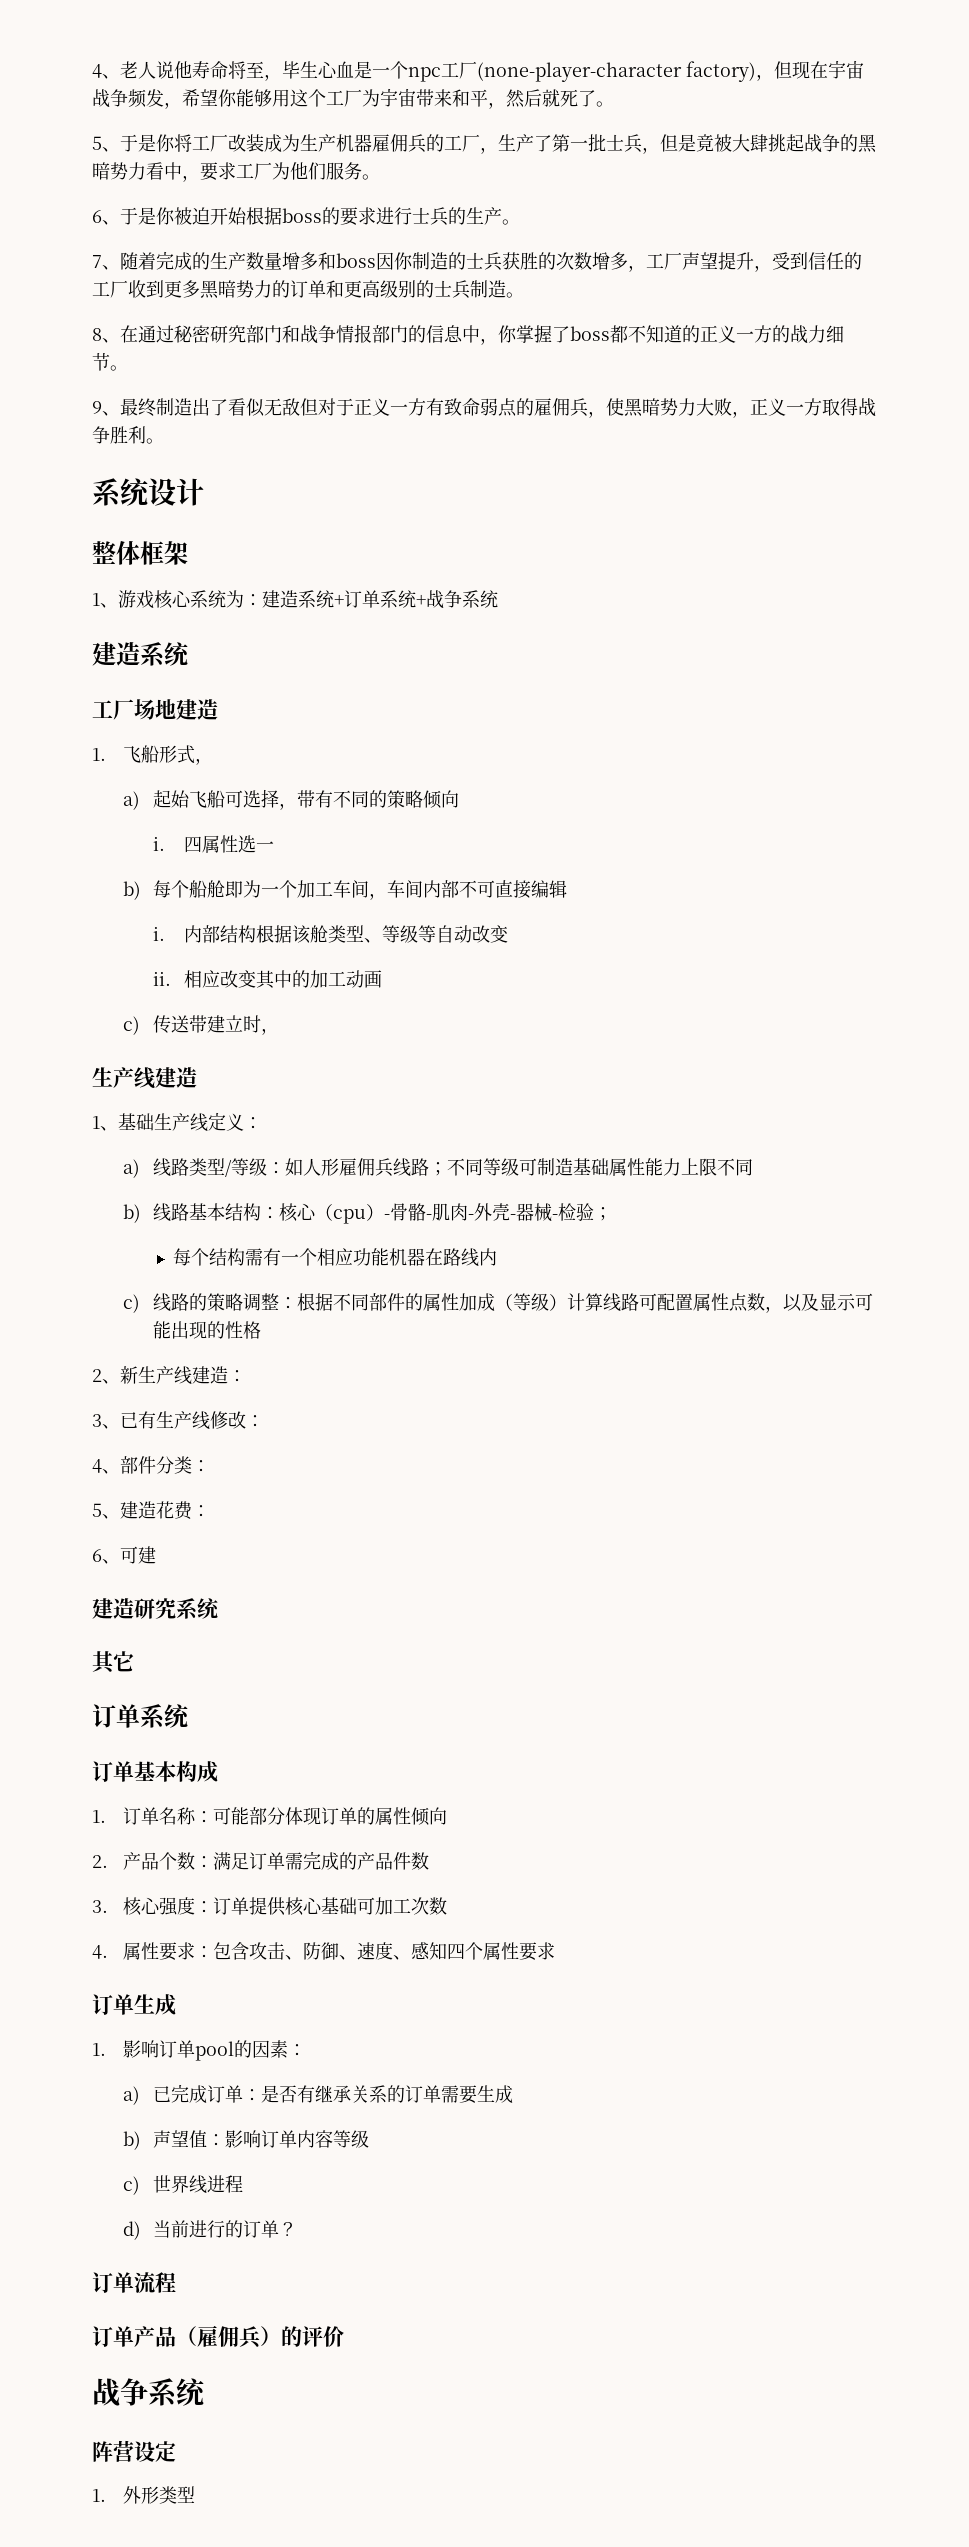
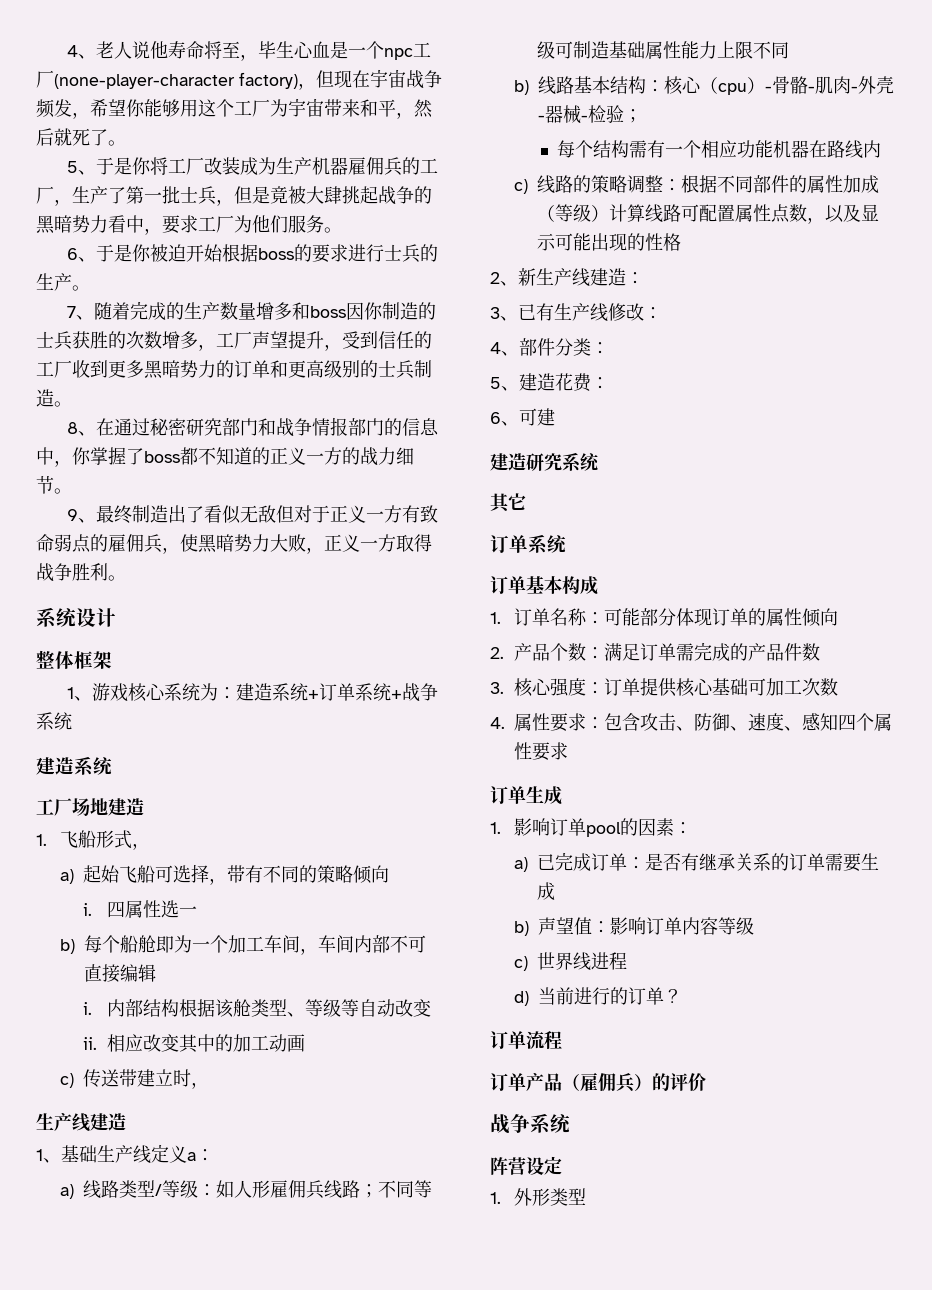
- 1、基础生产线定义：
+ 1、基础生产线定义a：

